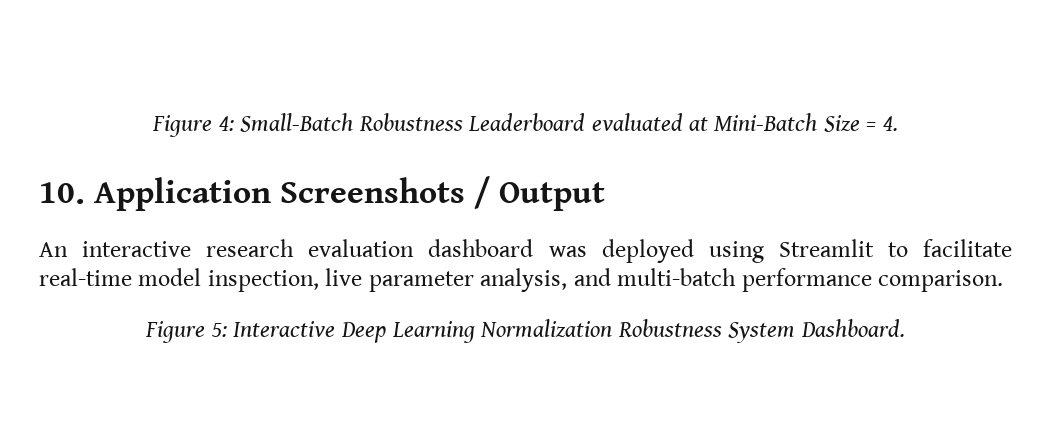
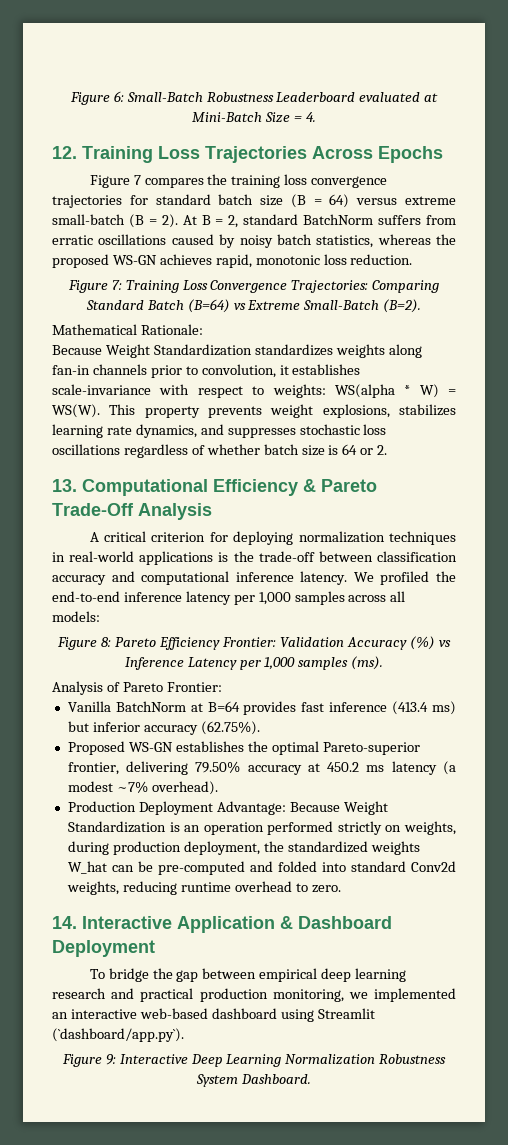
- Figure 4: Small-Batch Robustness Leaderboard evaluated at Mini-Batch Size = 4.
+ Figure 6: Small-Batch Robustness Leaderboard evaluated at Mini-Batch Size = 4.
- 10. Application Screenshots / Output
- An interactive research evaluation dashboard was deployed using Streamlit to facilitate real-time model inspection, live parameter analysis, and multi-batch performance comparison.
- Figure 5: Interactive Deep Learning Normalization Robustness System Dashboard.
+ 12. Training Loss Trajectories Across Epochs
+ Figure 7 compares the training loss convergence trajectories for standard batch size (B = 64) versus extreme small-batch (B = 2). At B = 2, standard BatchNorm suffers from erratic oscillations caused by noisy batch statistics, whereas the proposed WS-GN achieves rapid, monotonic loss reduction.
+ Figure 7: Training Loss Convergence Trajectories: Comparing Standard Batch (B=64) vs Extreme Small-Batch (B=2).
+ Mathematical Rationale:
+ Because Weight Standardization standardizes weights along fan-in channels prior to convolution, it establishes scale-invariance with respect to weights: WS(alpha * W) = WS(W). This property prevents weight explosions, stabilizes learning rate dynamics, and suppresses stochastic loss oscillations regardless of whether batch size is 64 or 2.
+ 13. Computational Efficiency & Pareto Trade-Off Analysis
+ A critical criterion for deploying normalization techniques in real-world applications is the trade-off between classification accuracy and computational inference latency. We profiled the end-to-end inference latency per 1,000 samples across all models:
+ Figure 8: Pareto Efficiency Frontier: Validation Accuracy (%) vs Inference Latency per 1,000 samples (ms).
+ Analysis of Pareto Frontier:
+ Vanilla BatchNorm at B=64 provides fast inference (413.4 ms) but inferior accuracy (62.75%).
+ Proposed WS-GN establishes the optimal Pareto-superior frontier, delivering 79.50% accuracy at 450.2 ms latency (a modest ~7% overhead).
+ Production Deployment Advantage: Because Weight Standardization is an operation performed strictly on weights, during production deployment, the standardized weights W_hat can be pre-computed and folded into standard Conv2d weights, reducing runtime overhead to zero.
+ 14. Interactive Application & Dashboard Deployment
+ To bridge the gap between empirical deep learning research and practical production monitoring, we implemented an interactive web-based dashboard using Streamlit (`dashboard/app.py`).
+ Figure 9: Interactive Deep Learning Normalization Robustness System Dashboard.

